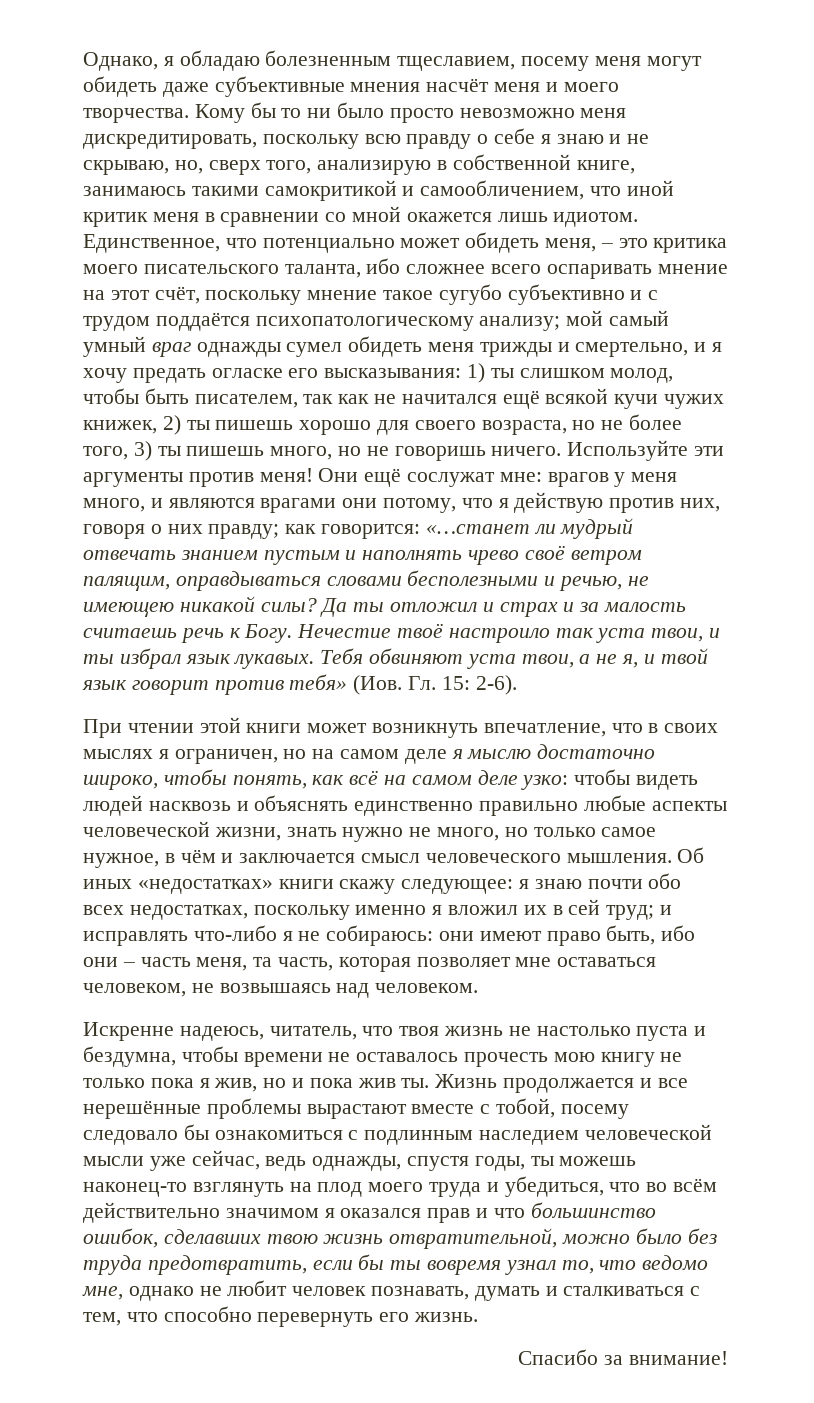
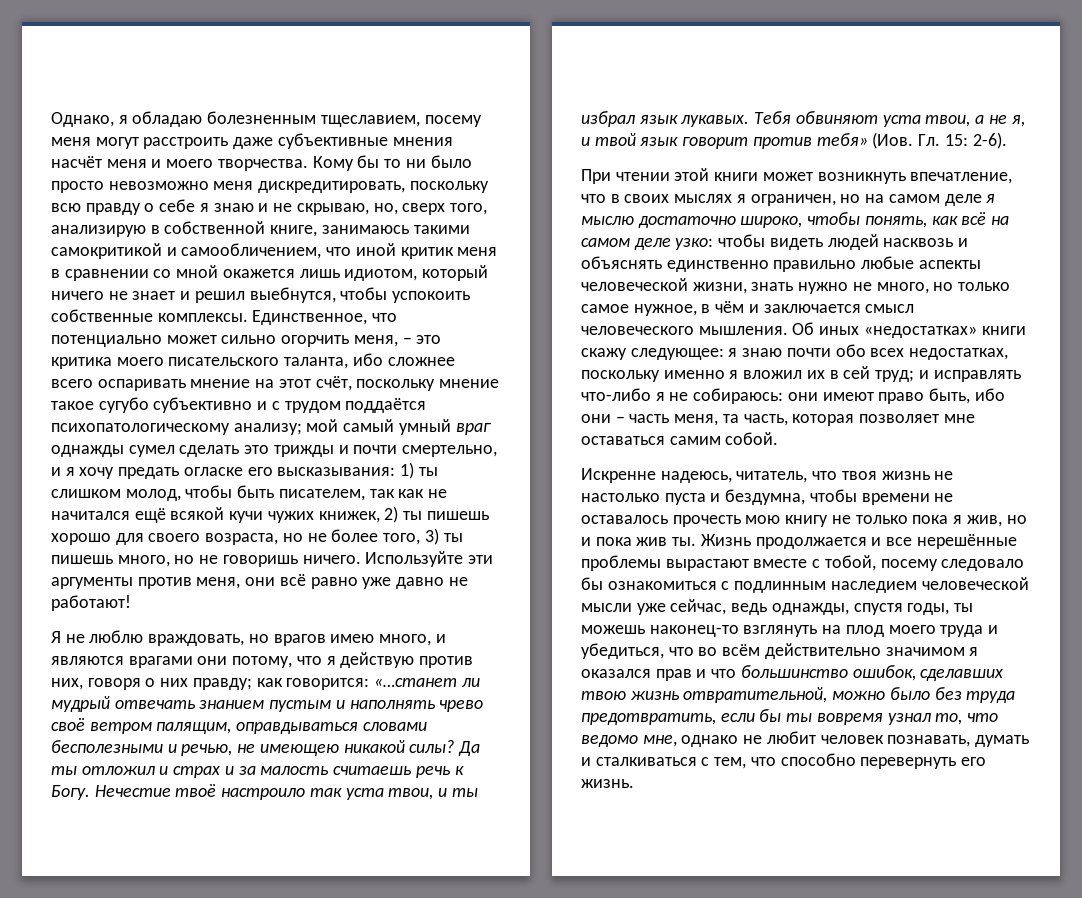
- Однако, я обладаю болезненным тщеславием, посему меня могут обидеть даже субъективные мнения насчёт меня и моего творчества.
+ Однако, я обладаю болезненным тщеславием, посему меня могут расстроить даже субъективные мнения насчёт меня и моего творчества.
- Кому бы то ни было просто невозможно меня дискредитировать, поскольку всю правду о себе я знаю и не скрываю, но, сверх того, анализирую в собственной книге, занимаюсь такими самокритикой и самообличением, что иной критик меня в сравнении со мной окажется лишь идиотом.
+ Кому бы то ни было просто невозможно меня дискредитировать, поскольку всю правду о себе я знаю и не скрываю, но, сверх того, анализирую в собственной книге, занимаюсь такими самокритикой и самообличением, что иной критик меня в сравнении со мной окажется лишь идиотом, который ничего не знает и решил выебнутся, чтобы успокоить собственные комплексы.
- Единственное, что потенциально может обидеть меня, – это критика моего писательского таланта, ибо сложнее всего оспаривать мнение на этот счёт, поскольку мнение такое сугубо субъективно и с трудом поддаётся психопатологическому анализу;
+ Единственное, что потенциально может сильно огорчить меня, – это критика моего писательского таланта, ибо сложнее всего оспаривать мнение на этот счёт, поскольку мнение такое сугубо субъективно и с трудом поддаётся психопатологическому анализу;
- мой самый умный враг однажды сумел обидеть меня трижды и смертельно, и я хочу предать огласке его высказывания:
+ мой самый умный враг однажды сумел сделать это трижды и почти смертельно, и я хочу предать огласке его высказывания:
- Используйте эти аргументы против меня! Они ещё сослужат мне: врагов у меня много, и являются врагами они потому, что я действую против них, говоря о них правду; как говорится: «…станет ли мудрый отвечать знанием пустым и наполнять чрево своё ветром палящим, оправдываться словами бесполезными и речью, не имеющею никакой силы?
+ Используйте эти аргументы против меня, они всё равно уже давно не работают!
+ Я не люблю враждовать, но врагов имею много, и являются врагами они потому, что я действую против них, говоря о них правду; как говорится: «…станет ли мудрый отвечать знанием пустым и наполнять чрево своё ветром палящим, оправдываться словами бесполезными и речью, не имеющею никакой силы?
- Об иных «недостатках» книги скажу следующее: я знаю почти обо всех недостатках, поскольку именно я вложил их в сей труд; и исправлять что-либо я не собираюсь: они имеют право быть, ибо они – часть меня, та часть, которая позволяет мне оставаться человеком, не возвышаясь над человеком.
+ Об иных «недостатках» книги скажу следующее: я знаю почти обо всех недостатках, поскольку именно я вложил их в сей труд; и исправлять что-либо я не собираюсь: они имеют право быть, ибо они – часть меня, та часть, которая позволяет мне оставаться самим собой.
- Спасибо за внимание!

